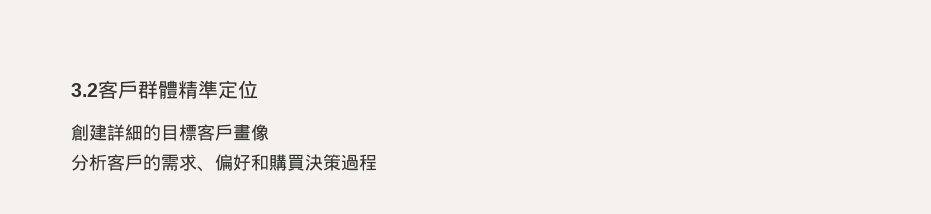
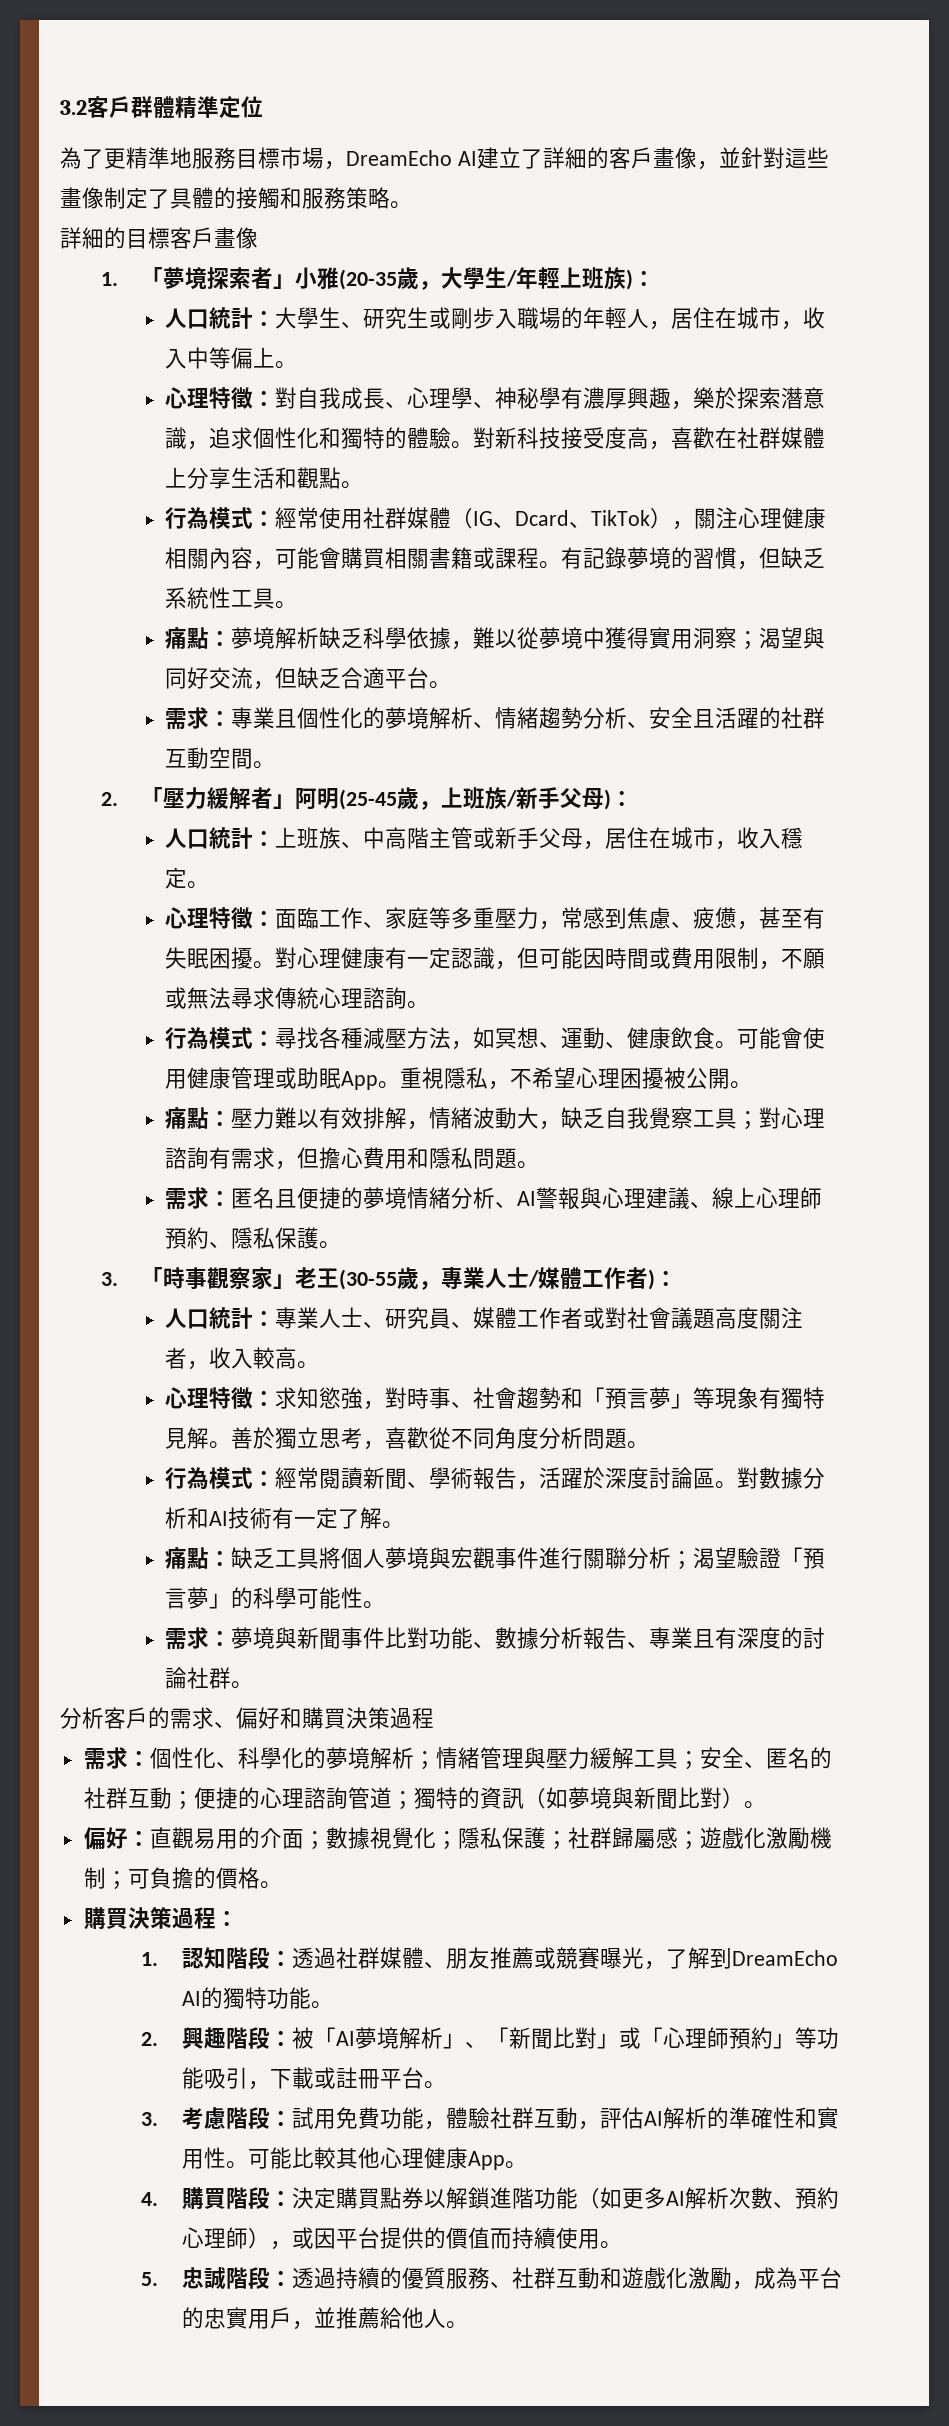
- 創建詳細的目標客戶畫像
+ 為了更精準地服務目標市場，DreamEcho AI建立了詳細的客戶畫像，並針對這些畫像制定了具體的接觸和服務策略。
+ 詳細的目標客戶畫像
+ 1.「夢境探索者」小雅(20-35歲，大學生/年輕上班族)：
+ 人口統計：大學生、研究生或剛步入職場的年輕人，居住在城市，收入中等偏上。
+ 心理特徵：對自我成長、心理學、神秘學有濃厚興趣，樂於探索潛意識，追求個性化和獨特的體驗。對新科技接受度高，喜歡在社群媒體上分享生活和觀點。
+ 行為模式：經常使用社群媒體（IG、Dcard、TikTok），關注心理健康相關內容，可能會購買相關書籍或課程。有記錄夢境的習慣，但缺乏系統性工具。
+ 痛點：夢境解析缺乏科學依據，難以從夢境中獲得實用洞察；渴望與同好交流，但缺乏合適平台。
+ 需求：專業且個性化的夢境解析、情緒趨勢分析、安全且活躍的社群互動空間。
+ 2.「壓力緩解者」阿明(25-45歲，上班族/新手父母)：
+ 人口統計：上班族、中高階主管或新手父母，居住在城市，收入穩定。
+ 心理特徵：面臨工作、家庭等多重壓力，常感到焦慮、疲憊，甚至有失眠困擾。對心理健康有一定認識，但可能因時間或費用限制，不願或無法尋求傳統心理諮詢。
+ 行為模式：尋找各種減壓方法，如冥想、運動、健康飲食。可能會使用健康管理或助眠App。重視隱私，不希望心理困擾被公開。
+ 痛點：壓力難以有效排解，情緒波動大，缺乏自我覺察工具；對心理諮詢有需求，但擔心費用和隱私問題。
+ 需求：匿名且便捷的夢境情緒分析、AI警報與心理建議、線上心理師預約、隱私保護。
+ 3.「時事觀察家」老王(30-55歲，專業人士/媒體工作者)：
+ 人口統計：專業人士、研究員、媒體工作者或對社會議題高度關注者，收入較高。
+ 心理特徵：求知慾強，對時事、社會趨勢和「預言夢」等現象有獨特見解。善於獨立思考，喜歡從不同角度分析問題。
+ 行為模式：經常閱讀新聞、學術報告，活躍於深度討論區。對數據分析和AI技術有一定了解。
+ 痛點：缺乏工具將個人夢境與宏觀事件進行關聯分析；渴望驗證「預言夢」的科學可能性。
+ 需求：夢境與新聞事件比對功能、數據分析報告、專業且有深度的討論社群。
+ 需求：個性化、科學化的夢境解析；情緒管理與壓力緩解工具；安全、匿名的社群互動；便捷的心理諮詢管道；獨特的資訊（如夢境與新聞比對）。
+ 偏好：直觀易用的介面；數據視覺化；隱私保護；社群歸屬感；遊戲化激勵機制；可負擔的價格。
+ 購買決策過程：
+ 1.認知階段：透過社群媒體、朋友推薦或競賽曝光，了解到DreamEcho AI的獨特功能。
+ 2.興趣階段：被「AI夢境解析」、「新聞比對」或「心理師預約」等功能吸引，下載或註冊平台。
+ 3.考慮階段：試用免費功能，體驗社群互動，評估AI解析的準確性和實用性。可能比較其他心理健康App。
+ 4.購買階段：決定購買點券以解鎖進階功能（如更多AI解析次數、預約心理師），或因平台提供的價值而持續使用。
+ 5.忠誠階段：透過持續的優質服務、社群互動和遊戲化激勵，成為平台的忠實用戶，並推薦給他人。

